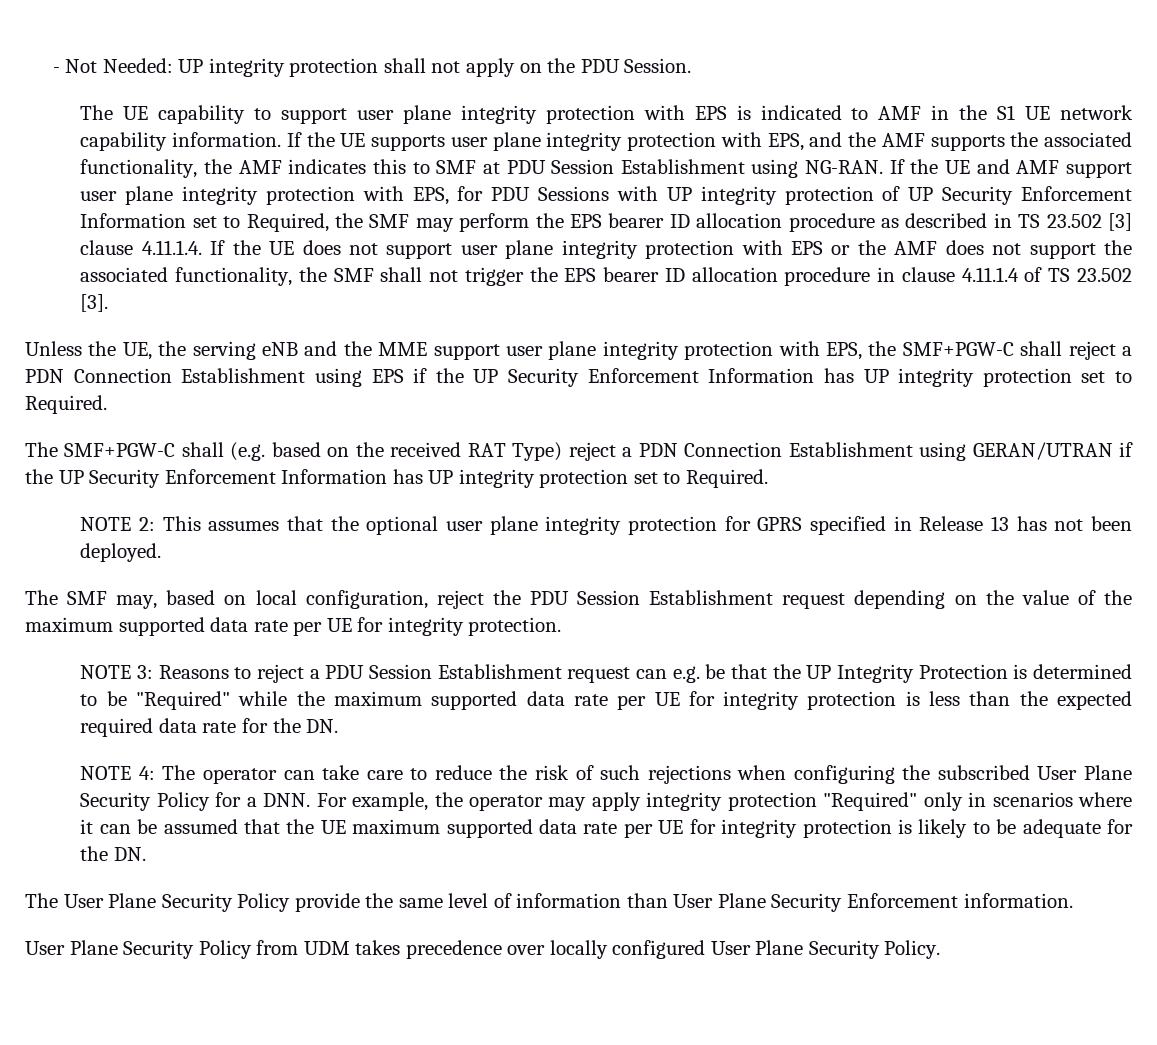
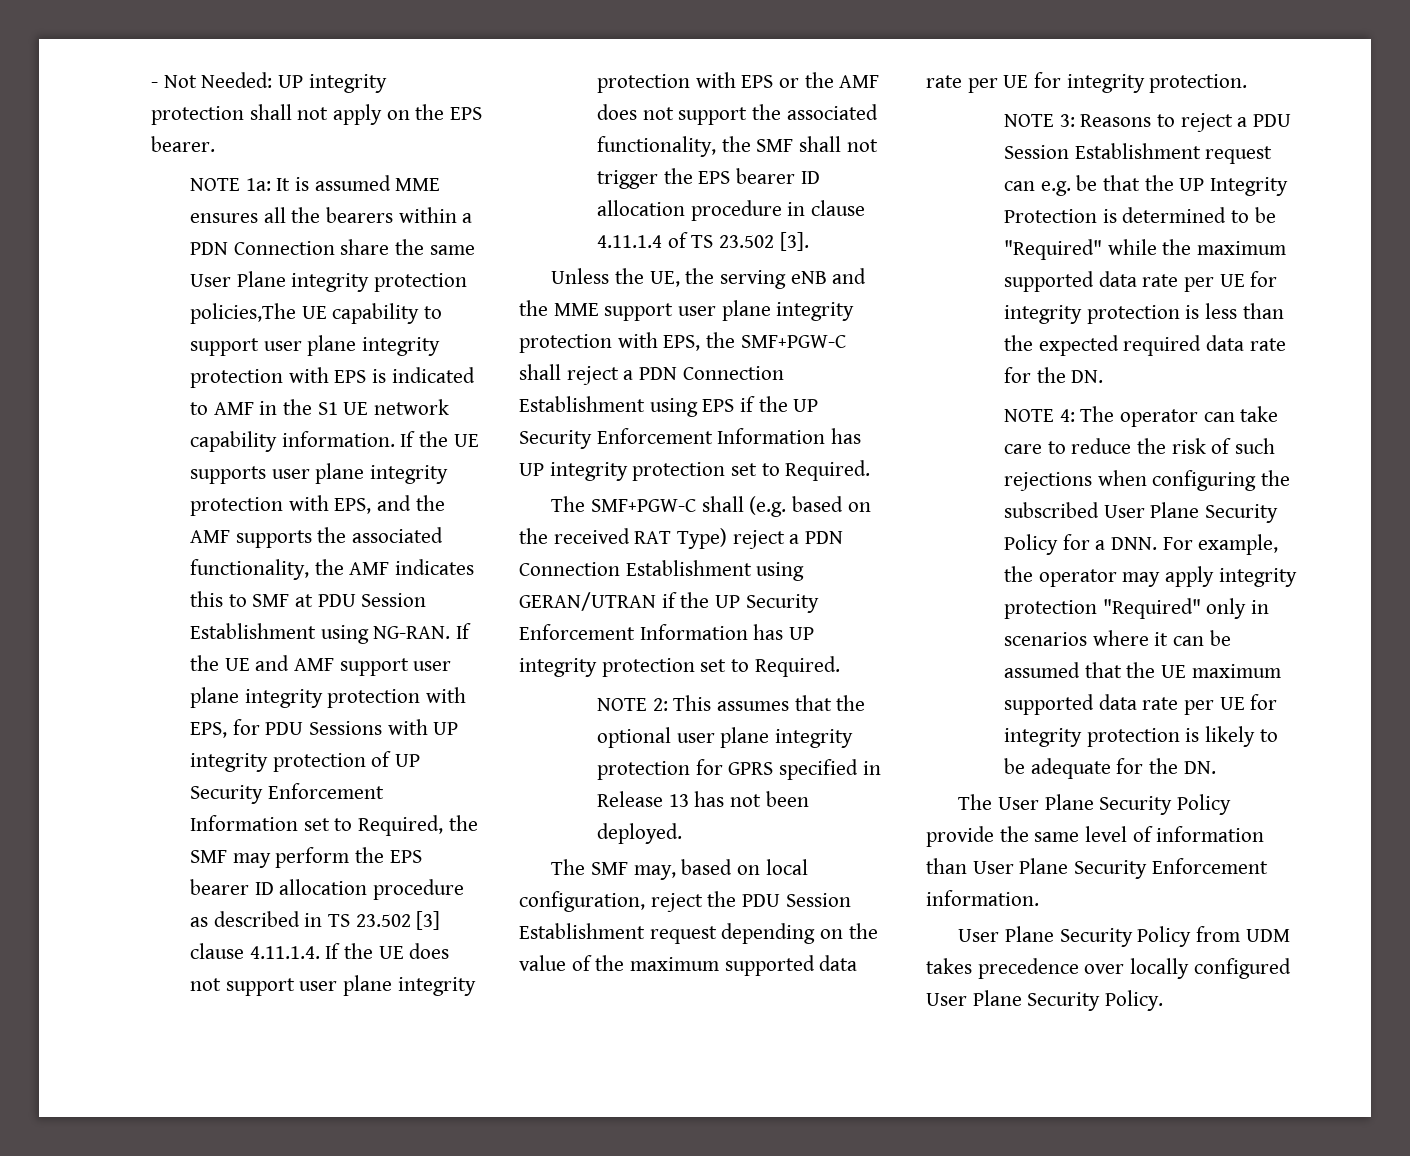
- - Not Needed: UP integrity protection shall not apply on the PDU Session.
- The UE capability to support user plane integrity protection with EPS is indicated to AMF in the S1 UE network capability information.
+ - Not Needed: UP integrity protection shall not apply on the EPS bearer.
+ NOTE 1a: It is assumed MME ensures all the bearers within a PDN Connection share the same User Plane integrity protection policies,The UE capability to support user plane integrity protection with EPS is indicated to AMF in the S1 UE network capability information.

